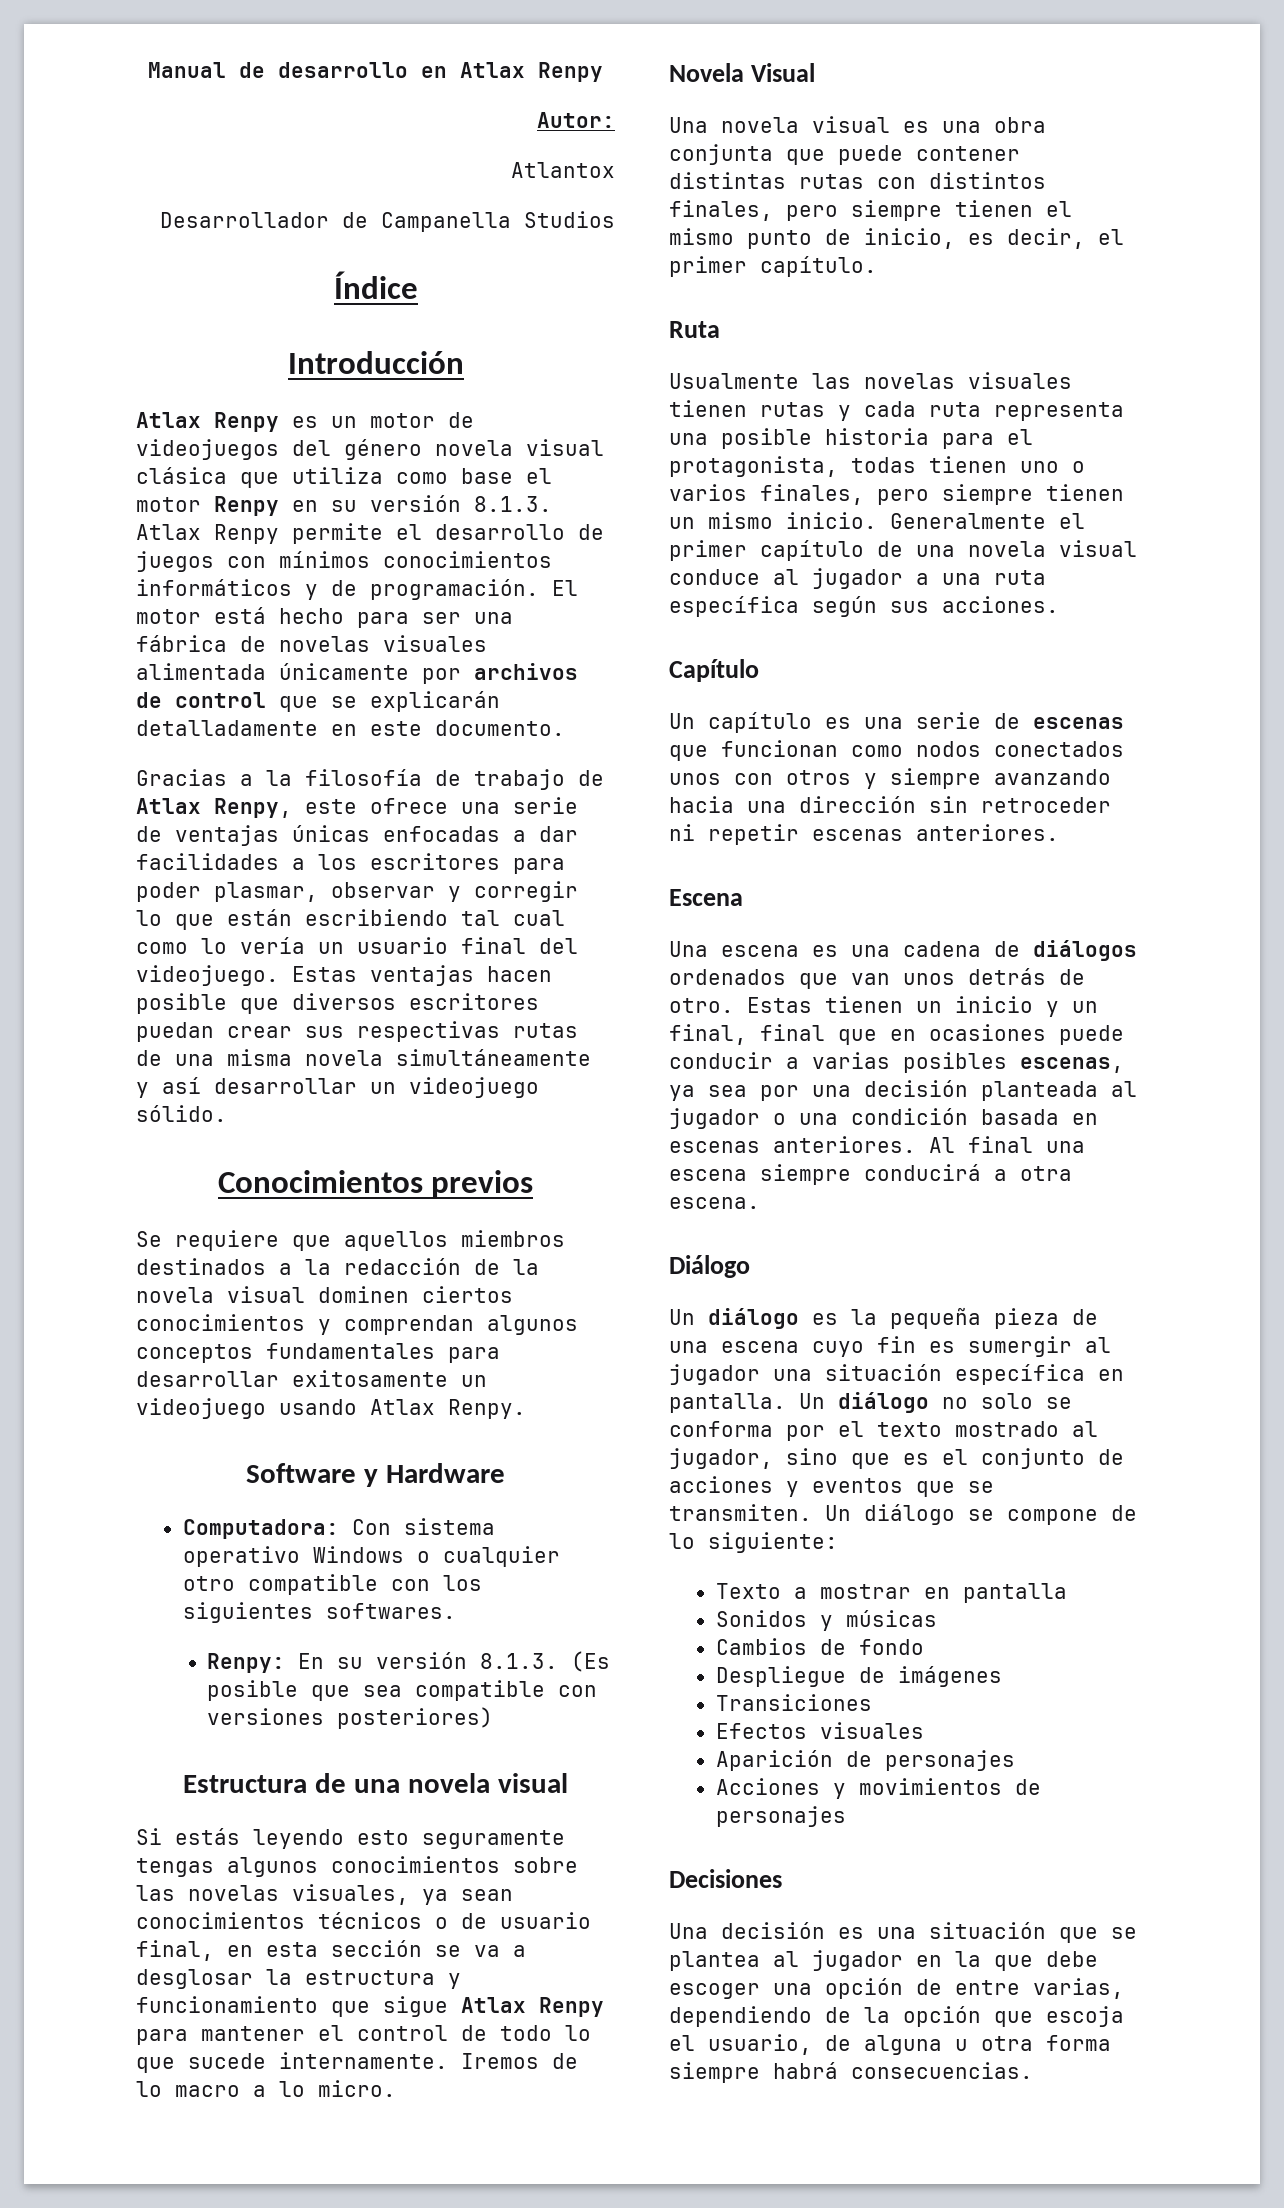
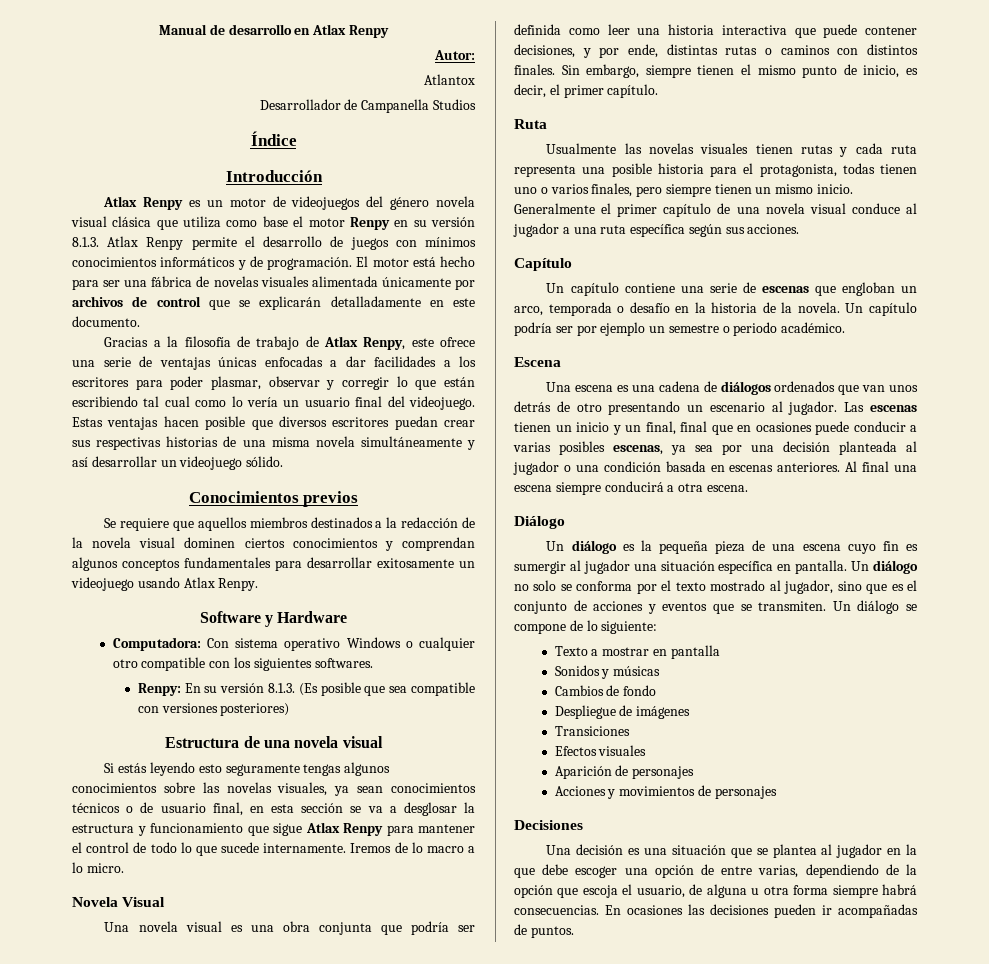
- Estas ventajas hacen posible que diversos escritores puedan crear sus respectivas rutas de una misma novela simultáneamente y así desarrollar un videojuego sólido.
+ Estas ventajas hacen posible que diversos escritores puedan crear sus respectivas historias de una misma novela simultáneamente y así desarrollar un videojuego sólido.
- Una novela visual es una obra conjunta que puede contener distintas rutas con distintos finales, pero siempre tienen el mismo punto de inicio, es decir, el primer capítulo.
+ Una novela visual es una obra conjunta que podría ser definida como leer una historia interactiva que puede contener decisiones, y por ende, distintas rutas o caminos con distintos finales. Sin embargo, siempre tienen el mismo punto de inicio, es decir, el primer capítulo.
- Un capítulo es una serie de escenas que funcionan como nodos conectados unos con otros y siempre avanzando hacia una dirección sin retroceder ni repetir escenas anteriores.
+ Un capítulo contiene una serie de escenas que engloban un arco, temporada o desafío en la historia de la novela. Un capítulo podría ser por ejemplo un semestre o periodo académico.
- Una escena es una cadena de diálogos ordenados que van unos detrás de otro. Estas tienen un inicio y un final, final que en ocasiones puede conducir a varias posibles escenas, ya sea por una decisión planteada al jugador o una condición basada en escenas anteriores.
+ Una escena es una cadena de diálogos ordenados que van unos detrás de otro presentando un escenario al jugador. Las escenas tienen un inicio y un final, final que en ocasiones puede conducir a varias posibles escenas, ya sea por una decisión planteada al jugador o una condición basada en escenas anteriores.
+ En ocasiones las decisiones pueden ir acompañadas de puntos.

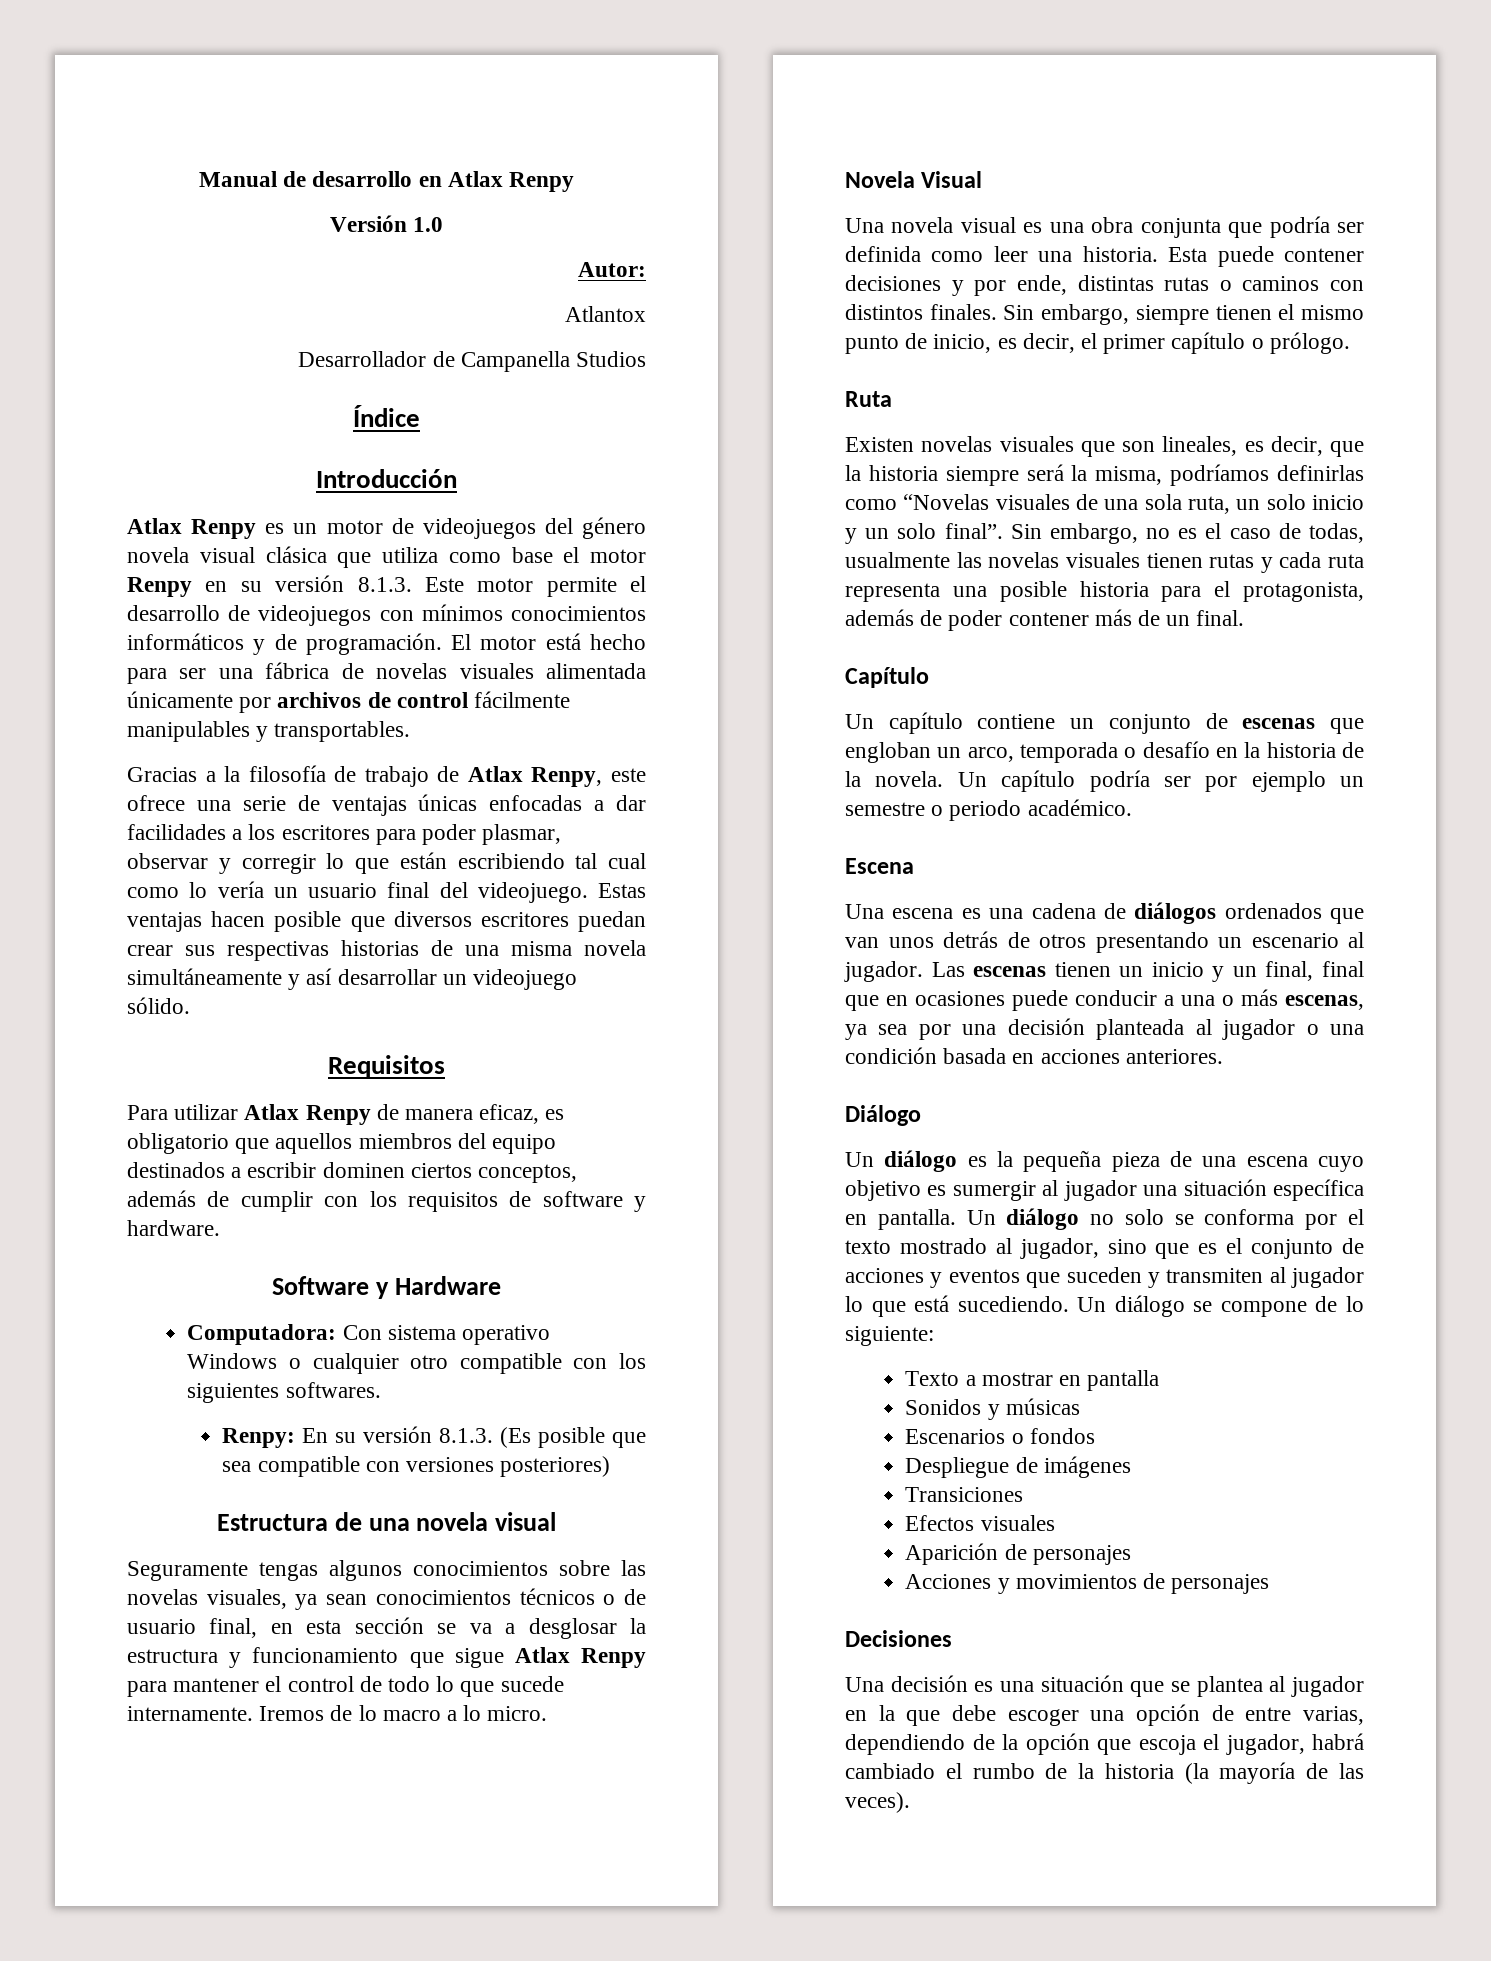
+ Versión 1.0
- Atlax Renpy es un motor de videojuegos del género novela visual clásica que utiliza como base el motor Renpy en su versión 8.1.3. Atlax Renpy permite el desarrollo de juegos con mínimos conocimientos informáticos y de programación.
+ Atlax Renpy es un motor de videojuegos del género novela visual clásica que utiliza como base el motor Renpy en su versión 8.1.3. Este motor permite el desarrollo de videojuegos con mínimos conocimientos informáticos y de programación.
- El motor está hecho para ser una fábrica de novelas visuales alimentada únicamente por archivos de control que se explicarán detalladamente en este documento.
+ El motor está hecho para ser una fábrica de novelas visuales alimentada únicamente por archivos de control fácilmente manipulables y transportables.
- Conocimientos previos
- Se requiere que aquellos miembros destinados a la redacción de la novela visual dominen ciertos conocimientos y comprendan algunos conceptos fundamentales para desarrollar exitosamente un videojuego usando Atlax Renpy.
+ Requisitos
+ Para utilizar Atlax Renpy de manera eficaz, es obligatorio que aquellos miembros del equipo destinados a escribir dominen ciertos conceptos, además de cumplir con los requisitos de software y hardware.
- Si estás leyendo esto seguramente tengas algunos conocimientos sobre las novelas visuales, ya sean conocimientos técnicos o de usuario final, en esta sección se va a desglosar la estructura y funcionamiento que sigue Atlax Renpy para mantener el control de todo lo que sucede internamente.
+ Seguramente tengas algunos conocimientos sobre las novelas visuales, ya sean conocimientos técnicos o de usuario final, en esta sección se va a desglosar la estructura y funcionamiento que sigue Atlax Renpy para mantener el control de todo lo que sucede internamente.
- Una novela visual es una obra conjunta que podría ser definida como leer una historia interactiva que puede contener decisiones, y por ende, distintas rutas o caminos con distintos finales.
+ Una novela visual es una obra conjunta que podría ser definida como leer una historia. Esta puede contener decisiones y por ende, distintas rutas o caminos con distintos finales.
- Sin embargo, siempre tienen el mismo punto de inicio, es decir, el primer capítulo.
+ Sin embargo, siempre tienen el mismo punto de inicio, es decir, el primer capítulo o prólogo.
  Ruta
- Usualmente las novelas visuales tienen rutas y cada ruta representa una posible historia para el protagonista, todas tienen uno o varios finales, pero siempre tienen un mismo inicio. Generalmente el primer capítulo de una novela visual conduce al jugador a una ruta específica según sus acciones.
+ Existen novelas visuales que son lineales, es decir, que la historia siempre será la misma, podríamos definirlas como “Novelas visuales de una sola ruta, un solo inicio y un solo final”. Sin embargo, no es el caso de todas, usualmente las novelas visuales tienen rutas y cada ruta representa una posible historia para el protagonista, además de poder contener más de un final.
- Un capítulo contiene una serie de escenas que engloban un arco, temporada o desafío en la historia de la novela.
+ Un capítulo contiene un conjunto de escenas que engloban un arco, temporada o desafío en la historia de la novela.
- Una escena es una cadena de diálogos ordenados que van unos detrás de otro presentando un escenario al jugador.
+ Una escena es una cadena de diálogos ordenados que van unos detrás de otros presentando un escenario al jugador.
- Las escenas tienen un inicio y un final, final que en ocasiones puede conducir a varias posibles escenas, ya sea por una decisión planteada al jugador o una condición basada en escenas anteriores. Al final una escena siempre conducirá a otra escena.
+ Las escenas tienen un inicio y un final, final que en ocasiones puede conducir a una o más escenas, ya sea por una decisión planteada al jugador o una condición basada en acciones anteriores.
- Un diálogo es la pequeña pieza de una escena cuyo fin es sumergir al jugador una situación específica en pantalla.
+ Un diálogo es la pequeña pieza de una escena cuyo objetivo es sumergir al jugador una situación específica en pantalla.
- Un diálogo no solo se conforma por el texto mostrado al jugador, sino que es el conjunto de acciones y eventos que se transmiten.
+ Un diálogo no solo se conforma por el texto mostrado al jugador, sino que es el conjunto de acciones y eventos que suceden y transmiten al jugador lo que está sucediendo.
- Cambios de fondo
+ Escenarios o fondos
- Una decisión es una situación que se plantea al jugador en la que debe escoger una opción de entre varias, dependiendo de la opción que escoja el usuario, de alguna u otra forma siempre habrá consecuencias. En ocasiones las decisiones pueden ir acompañadas de puntos.
+ Una decisión es una situación que se plantea al jugador en la que debe escoger una opción de entre varias, dependiendo de la opción que escoja el jugador, habrá cambiado el rumbo de la historia (la mayoría de las veces).

